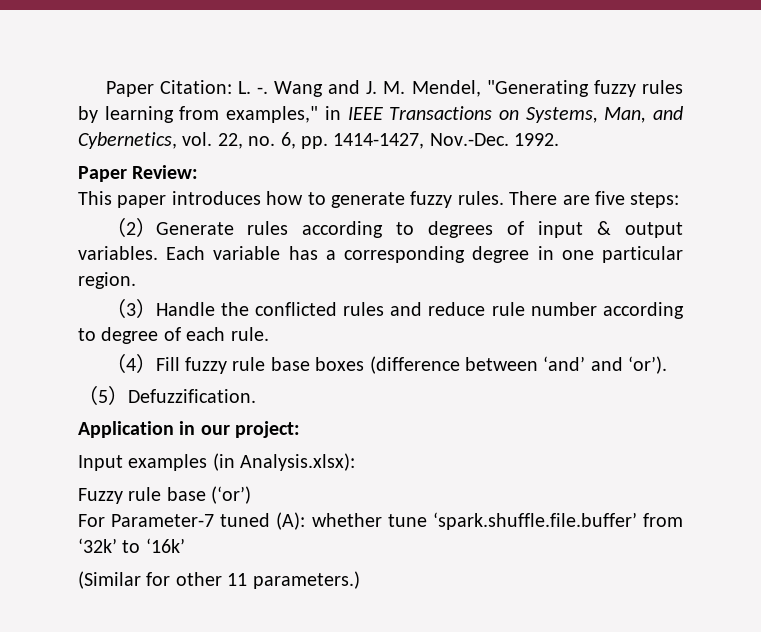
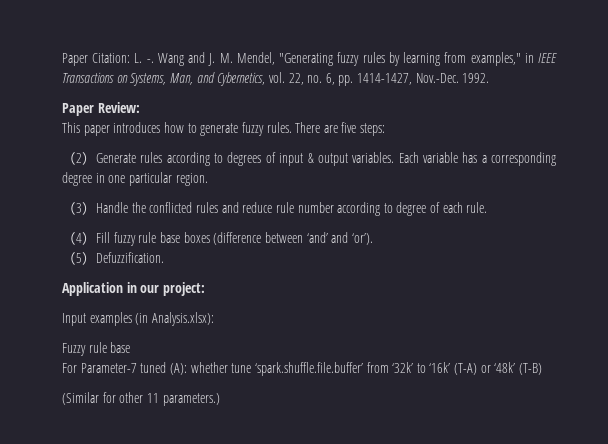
- Fuzzy rule base (‘or’)
+ Fuzzy rule base
- For Parameter-7 tuned (A): whether tune ‘spark.shuffle.file.buffer’ from ‘32k’ to ‘16k’
+ For Parameter-7 tuned (A): whether tune ‘spark.shuffle.file.buffer’ from ‘32k’ to ‘16k’ (T-A) or ‘48k’ (T-B)

